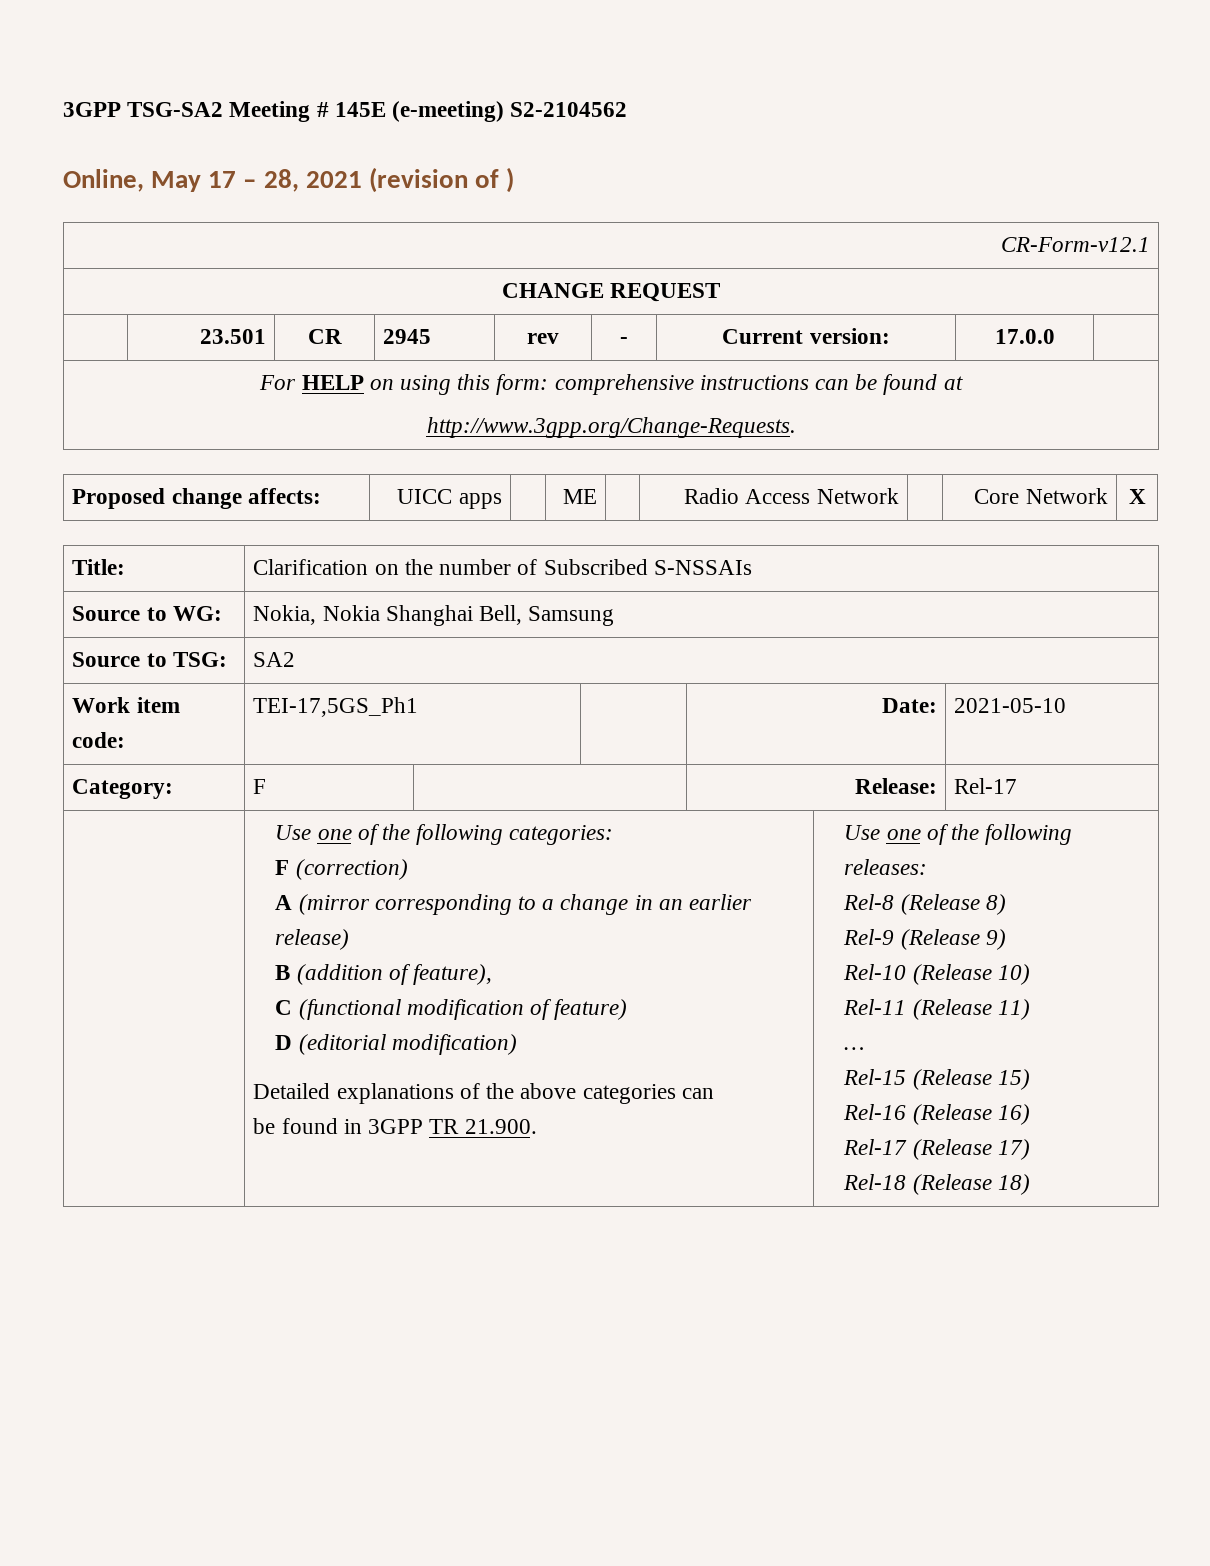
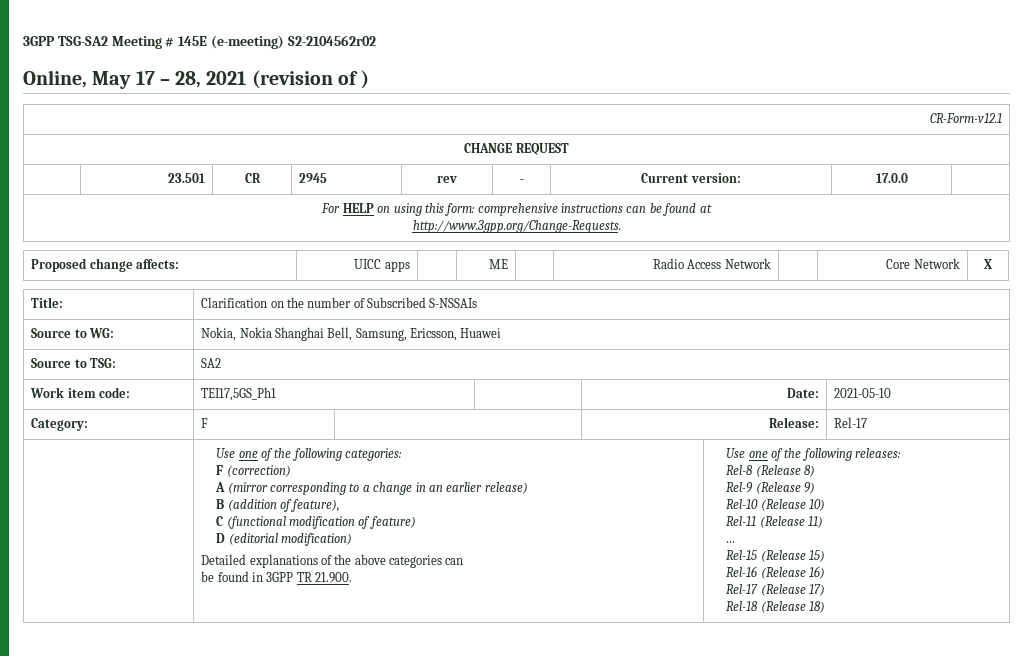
- 3GPP TSG-SA2 Meeting # 145E (e-meeting) S2-2104562
+ 3GPP TSG-SA2 Meeting # 145E (e-meeting) S2-2104562r02
- Source to WG: | Nokia, Nokia Shanghai Bell, Samsung
+ Source to WG: | Nokia, Nokia Shanghai Bell, Samsung, Ericsson, Huawei
- Work item code: | TEI-17,5GS_Ph1 | | Date: | 2021-05-10
+ Work item code: | TEI17,5GS_Ph1 | | Date: | 2021-05-10

